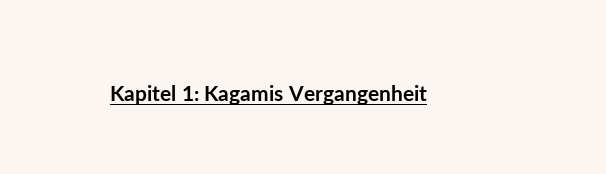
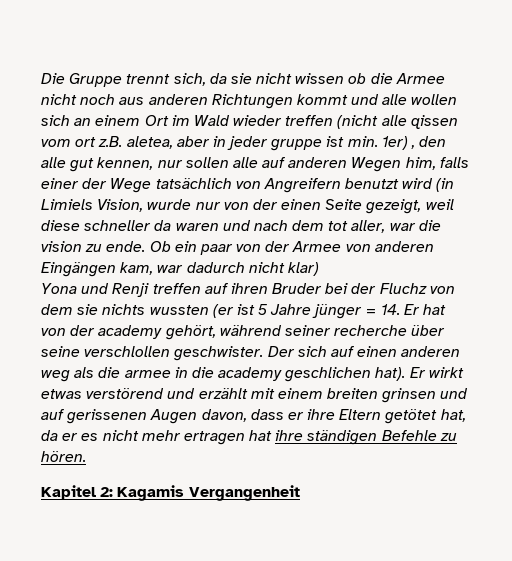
- Kapitel 1: Kagamis Vergangenheit
+ Die Gruppe trennt sich, da sie nicht wissen ob die Armee nicht noch aus anderen Richtungen kommt und alle wollen sich an einem Ort im Wald wieder treffen (nicht alle qissen vom ort z.B. aletea, aber in jeder gruppe ist min. 1er) , den alle gut kennen, nur sollen alle auf anderen Wegen him, falls einer der Wege tatsächlich von Angreifern benutzt wird (in Limiels Vision, wurde nur von der einen Seite gezeigt, weil diese schneller da waren und nach dem tot aller, war die vision zu ende. Ob ein paar von der Armee von anderen Eingängen kam, war dadurch nicht klar)
+ Yona und Renji treffen auf ihren Bruder bei der Fluchz von dem sie nichts wussten (er ist 5 Jahre jünger = 14. Er hat von der academy gehört, während seiner recherche über seine verschlollen geschwister. Der sich auf einen anderen weg als die armee in die academy geschlichen hat). Er wirkt etwas verstörend und erzählt mit einem breiten grinsen und auf gerissenen Augen davon, dass er ihre Eltern getötet hat, da er es nicht mehr ertragen hat ihre ständigen Befehle zu hören.
+ Kapitel 2: Kagamis Vergangenheit

